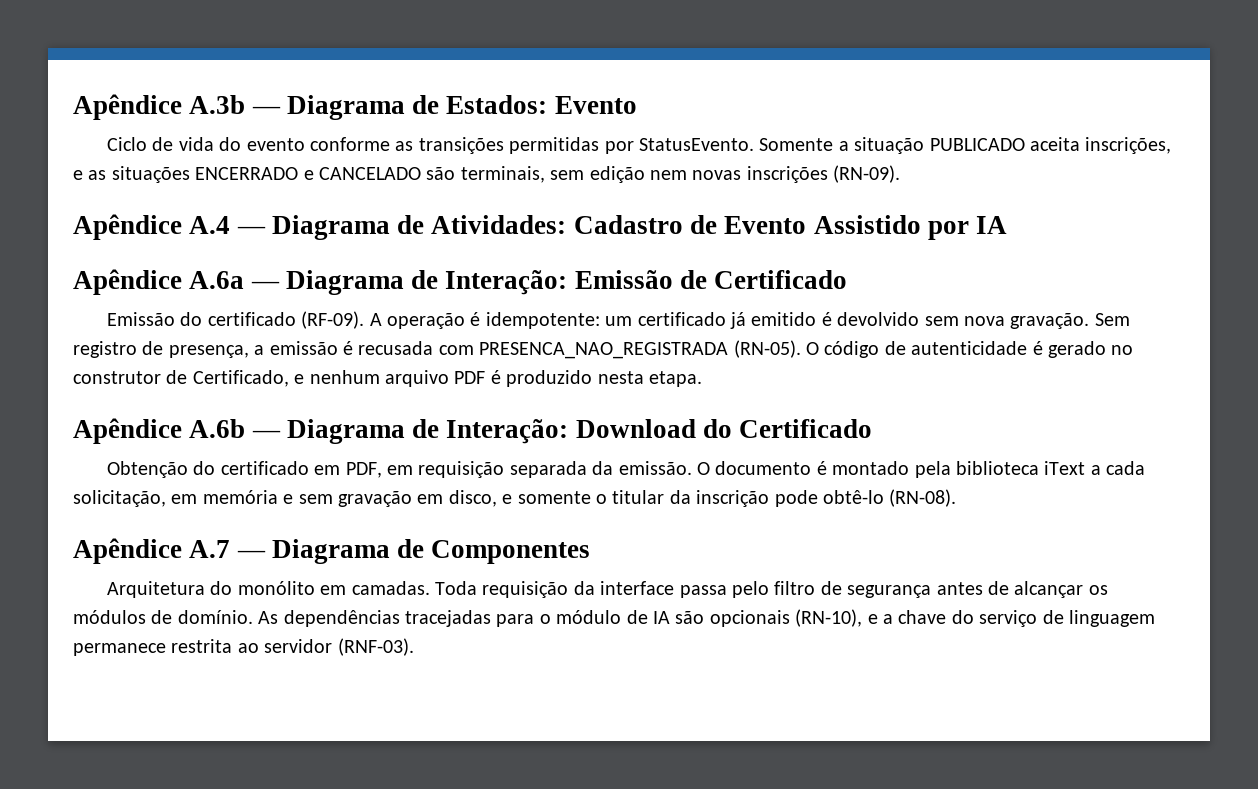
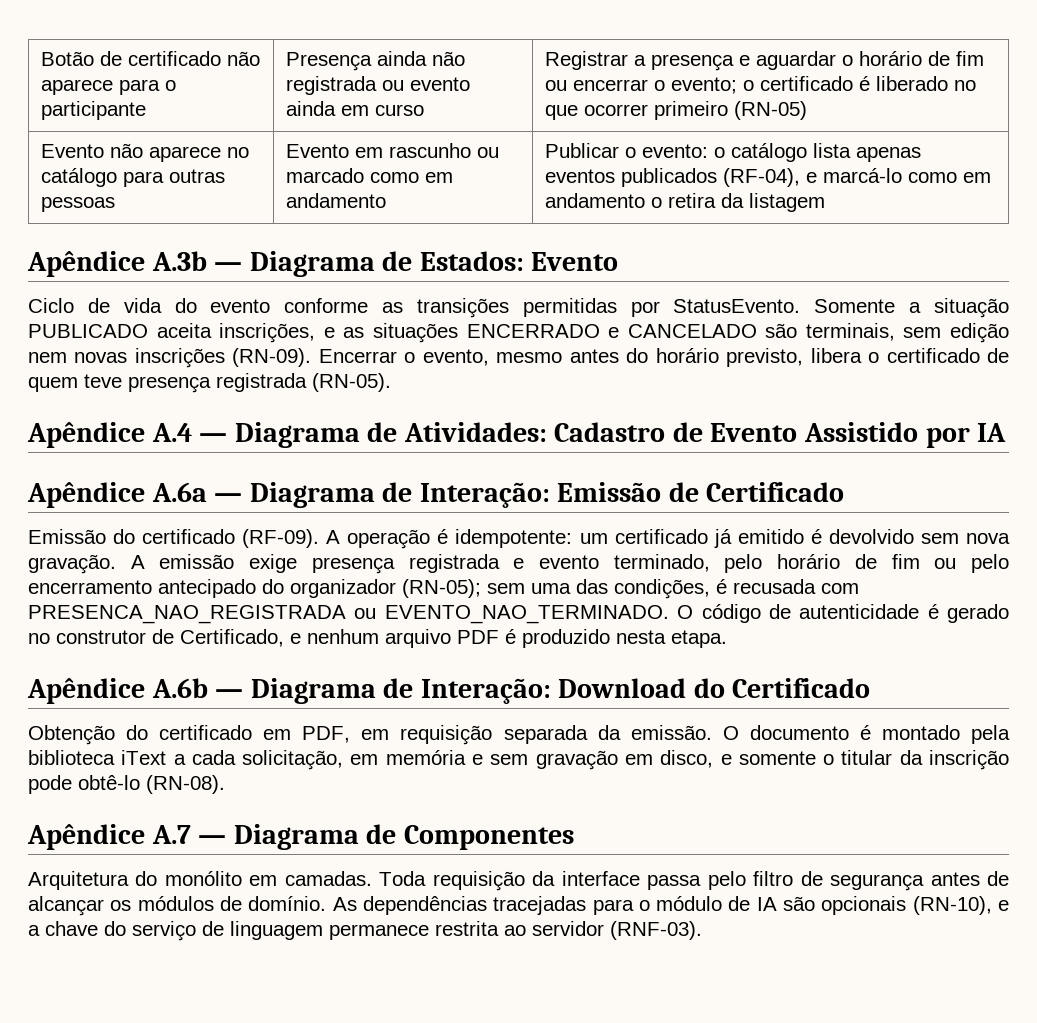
+ Botão de certificado não aparece para o participante | Presença ainda não registrada ou evento ainda em curso | Registrar a presença e aguardar o horário de fim ou encerrar o evento; o certificado é liberado no que ocorrer primeiro (RN-05)
+ Evento não aparece no catálogo para outras pessoas | Evento em rascunho ou marcado como em andamento | Publicar o evento: o catálogo lista apenas eventos publicados (RF-04), e marcá-lo como em andamento o retira da listagem
+ Encerrar o evento, mesmo antes do horário previsto, libera o certificado de quem teve presença registrada (RN-05).
- Sem registro de presença, a emissão é recusada com PRESENCA_NAO_REGISTRADA (RN-05).
+ A emissão exige presença registrada e evento terminado, pelo horário de fim ou pelo encerramento antecipado do organizador (RN-05); sem uma das condições, é recusada com PRESENCA_NAO_REGISTRADA ou EVENTO_NAO_TERMINADO.

